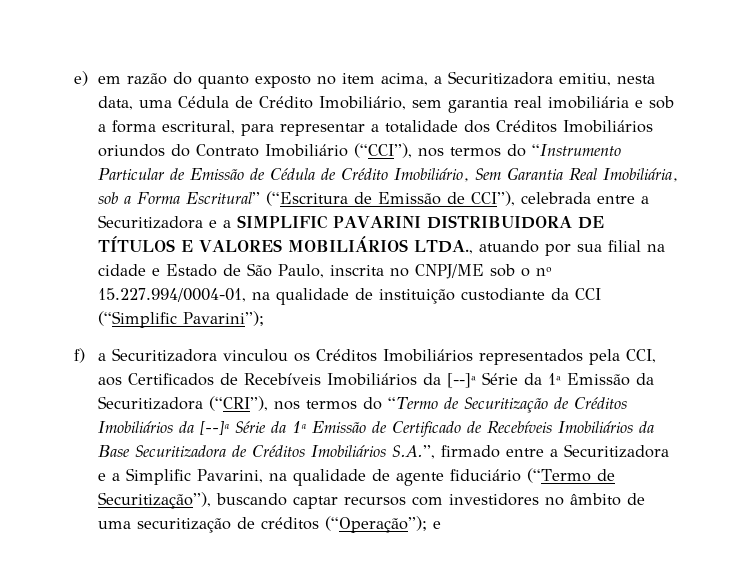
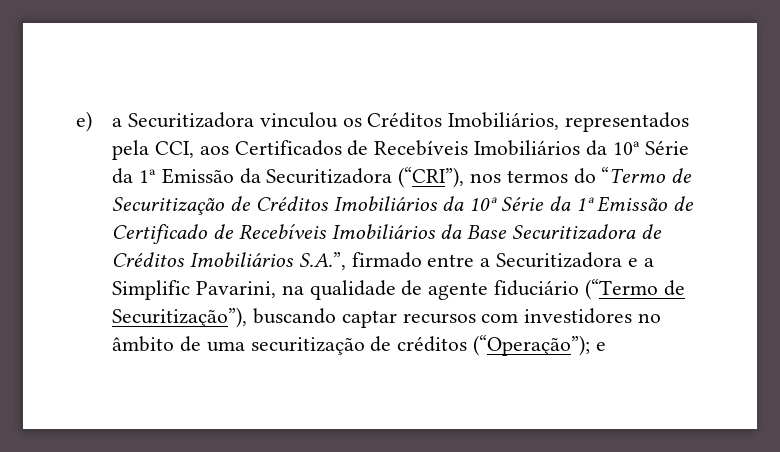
- e) em razão do quanto exposto no item acima, a Securitizadora emitiu, nesta data, uma Cédula de Crédito Imobiliário, sem garantia real imobiliária e sob a forma escritural, para representar a totalidade dos Créditos Imobiliários oriundos do Contrato Imobiliário (“CCI”), nos termos do “Instrumento Particular de Emissão de Cédula de Crédito Imobiliário, Sem Garantia Real Imobiliária, sob a Forma Escritural” (“Escritura de Emissão de CCI”), celebrada entre a Securitizadora e a SIMPLIFIC PAVARINI DISTRIBUIDORA DE TÍTULOS E VALORES MOBILIÁRIOS LTDA., atuando por sua filial na cidade e Estado de São Paulo, inscrita no CNPJ/ME sob o nº 15.227.994/0004-01, na qualidade de instituição custodiante da CCI (“Simplific Pavarini”);
- f) a Securitizadora vinculou os Créditos Imobiliários representados pela CCI, aos Certificados de Recebíveis Imobiliários da [--]ª Série da 1ª Emissão da Securitizadora (“CRI”), nos termos do “Termo de Securitização de Créditos Imobiliários da [--]ª Série da 1ª Emissão de Certificado de Recebíveis Imobiliários da Base Securitizadora de Créditos Imobiliários S.A.”, firmado entre a Securitizadora e a Simplific Pavarini, na qualidade de agente fiduciário (“Termo de Securitização”), buscando captar recursos com investidores no âmbito de uma securitização de créditos (“Operação”);
+ e) a Securitizadora vinculou os Créditos Imobiliários, representados pela CCI, aos Certificados de Recebíveis Imobiliários da 10ª Série da 1ª Emissão da Securitizadora (“CRI”), nos termos do “Termo de Securitização de Créditos Imobiliários da 10ª Série da 1ª Emissão de Certificado de Recebíveis Imobiliários da Base Securitizadora de Créditos Imobiliários S.A.”, firmado entre a Securitizadora e a Simplific Pavarini, na qualidade de agente fiduciário (“Termo de Securitização”), buscando captar recursos com investidores no âmbito de uma securitização de créditos (“Operação”);

